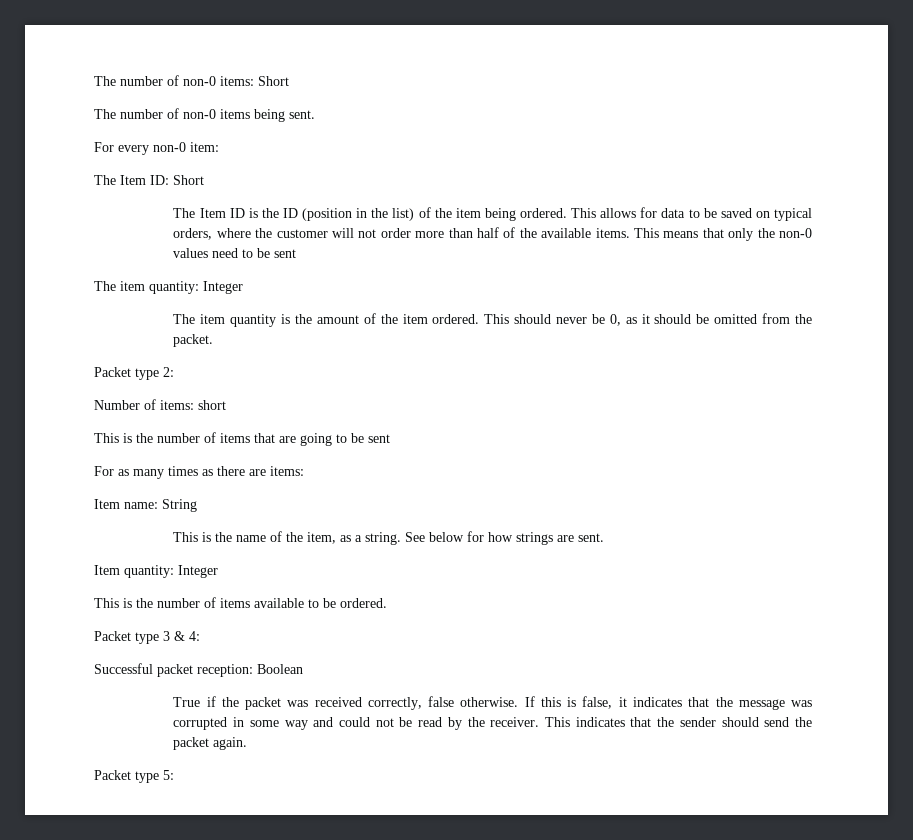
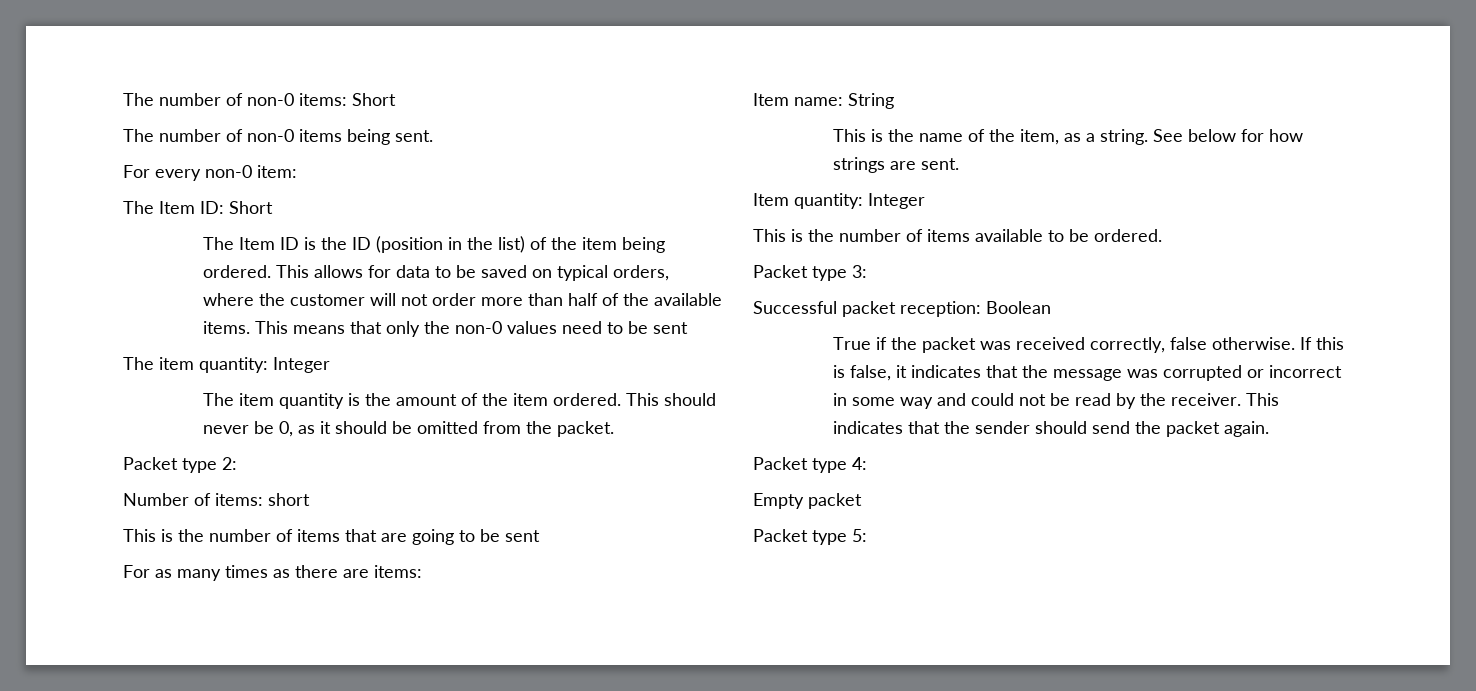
- Packet type 3 & 4:
+ Packet type 3:
- If this is false, it indicates that the message was corrupted in some way and could not be read by the receiver.
+ If this is false, it indicates that the message was corrupted or incorrect in some way and could not be read by the receiver.
+ Packet type 4:
+ Empty packet

